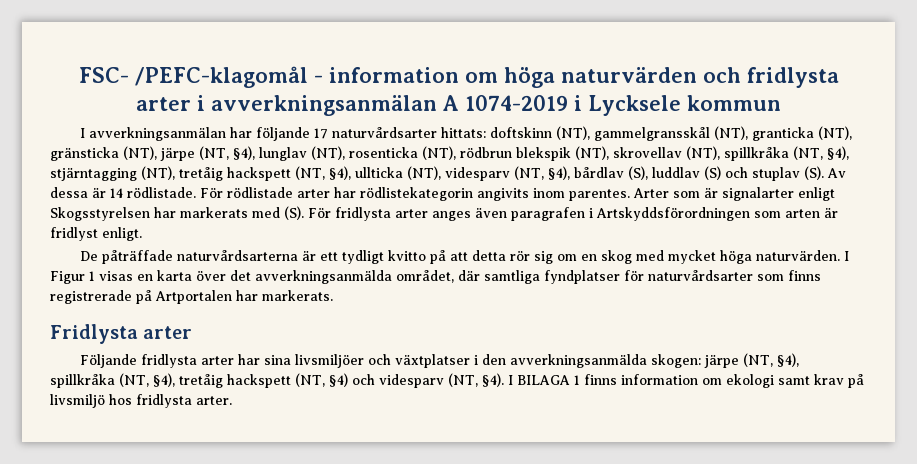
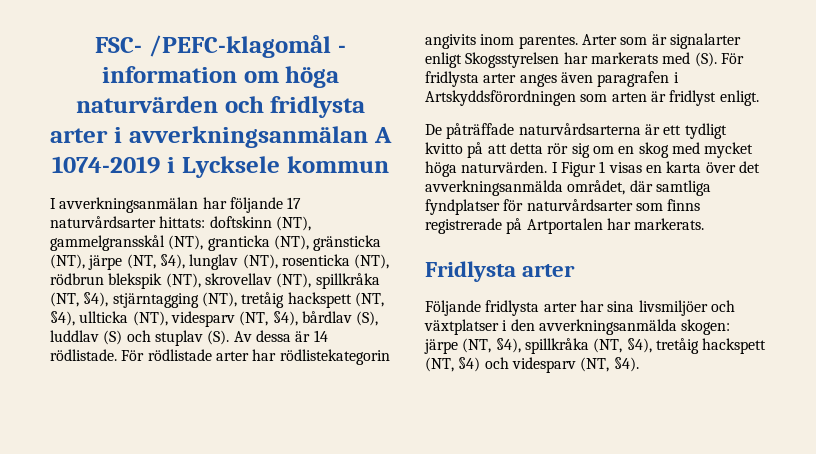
- I BILAGA 1 finns information om ekologi samt krav på livsmiljö hos fridlysta arter.

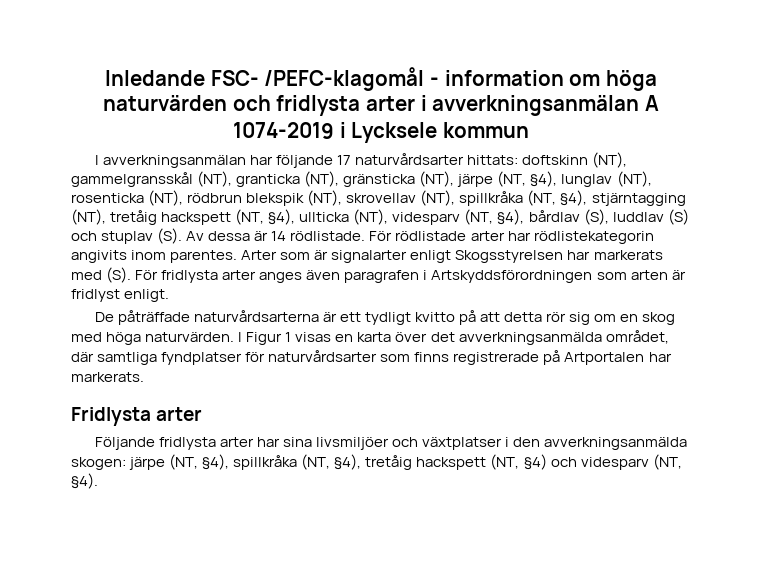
- FSC- /PEFC-klagomål - information om höga naturvärden och fridlysta arter i avverkningsanmälan A 1074-2019 i Lycksele kommun
+ Inledande FSC- /PEFC-klagomål - information om höga naturvärden och fridlysta arter i avverkningsanmälan A 1074-2019 i Lycksele kommun
- De påträffade naturvårdsarterna är ett tydligt kvitto på att detta rör sig om en skog med mycket höga naturvärden.
+ De påträffade naturvårdsarterna är ett tydligt kvitto på att detta rör sig om en skog med höga naturvärden.

